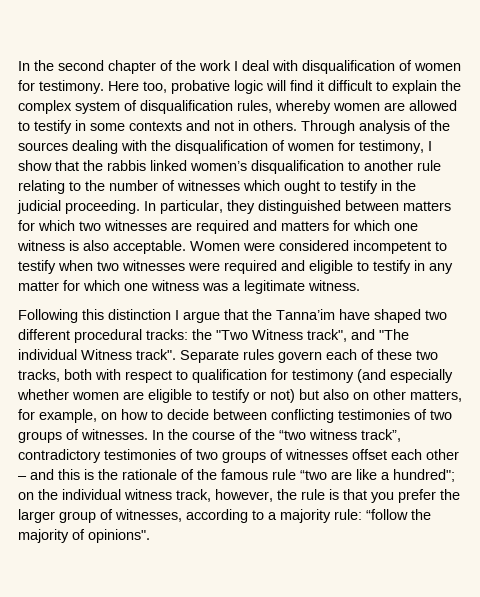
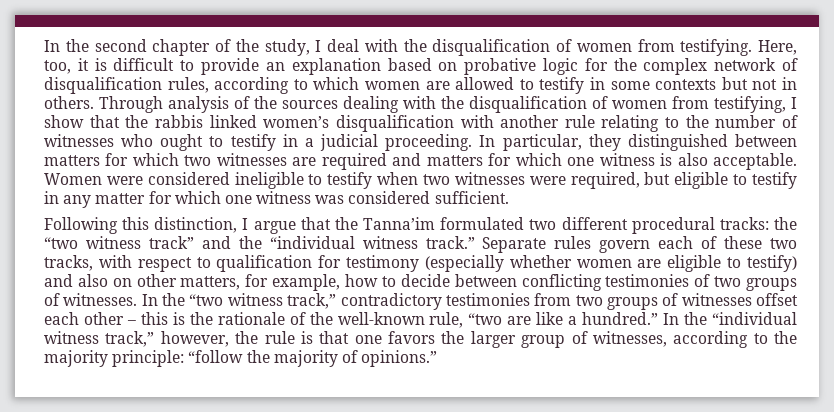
- In the second chapter of the work I deal with disqualification of women for testimony. Here too, probative logic will find it difficult to explain the complex system of disqualification rules, whereby women are allowed to testify in some contexts and not in others.
+ In the second chapter of the study, I deal with the disqualification of women from testifying. Here, too, it is difficult to provide an explanation based on probative logic for the complex network of disqualification rules, according to which women are allowed to testify in some contexts but not in others.
- Through analysis of the sources dealing with the disqualification of women for testimony, I show that the rabbis linked women’s disqualification to another rule relating to the number of witnesses which ought to testify in the judicial proceeding.
+ Through analysis of the sources dealing with the disqualification of women from testifying, I show that the rabbis linked women’s disqualification with another rule relating to the number of witnesses who ought to testify in a judicial proceeding.
- Women were considered incompetent to testify when two witnesses were required and eligible to testify in any matter for which one witness was a legitimate witness.
+ Women were considered ineligible to testify when two witnesses were required, but eligible to testify in any matter for which one witness was considered sufficient.
- Following this distinction I argue that the Tanna’im have shaped two different procedural tracks: the "Two Witness track", and "The individual Witness track".
+ Following this distinction, I argue that the Tanna’im formulated two different procedural tracks: the “two witness track” and the “individual witness track.”
- Separate rules govern each of these two tracks, both with respect to qualification for testimony (and especially whether women are eligible to testify or not) but also on other matters, for example, on how to decide between conflicting testimonies of two groups of witnesses.
+ Separate rules govern each of these two tracks, with respect to qualification for testimony (especially whether women are eligible to testify) and also on other matters, for example, how to decide between conflicting testimonies of two groups of witnesses.
- In the course of the “two witness track”, contradictory testimonies of two groups of witnesses offset each other – and this is the rationale of the famous rule “two are like a hundred"; on the individual witness track, however, the rule is that you prefer the larger group of witnesses, according to a majority rule: “follow the majority of opinions".
+ In the “two witness track,” contradictory testimonies from two groups of witnesses offset each other – this is the rationale of the well-known rule, “two are like a hundred.” In the “individual witness track,” however, the rule is that one favors the larger group of witnesses, according to the majority principle: “follow the majority of opinions.”

